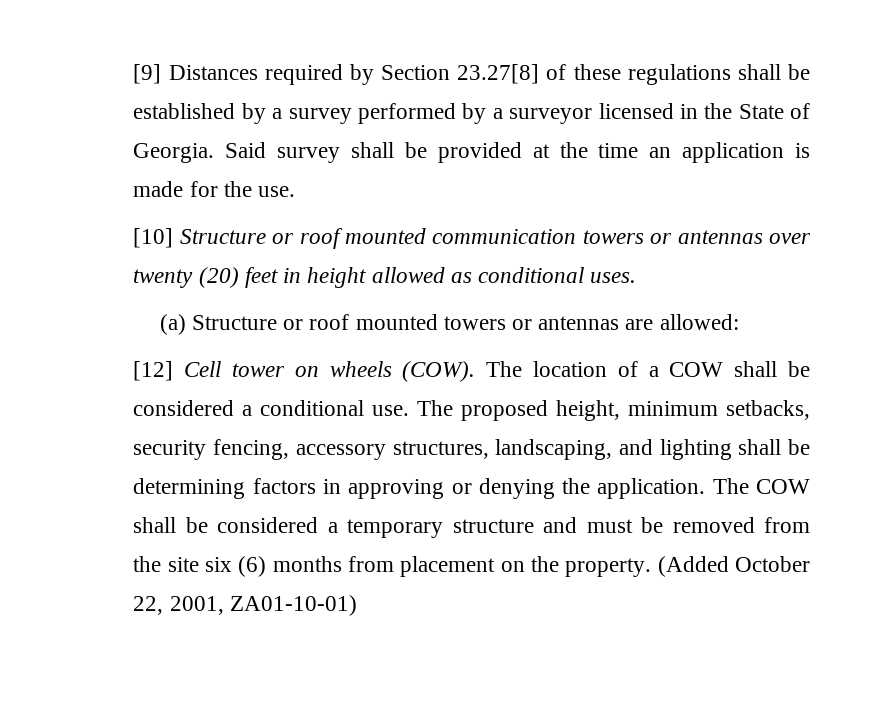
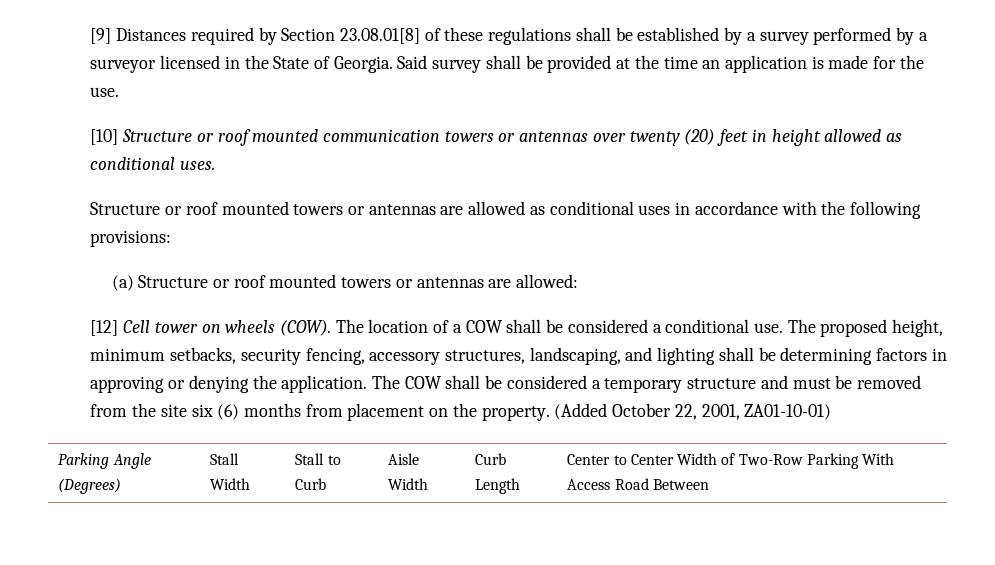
- [9] Distances required by Section 23.27[8] of these regulations shall be established by a survey performed by a surveyor licensed in the State of Georgia.
+ [9] Distances required by Section 23.08.01[8] of these regulations shall be established by a survey performed by a surveyor licensed in the State of Georgia.
+ Structure or roof mounted towers or antennas are allowed as conditional uses in accordance with the following provisions:
+ Parking Angle (Degrees) | Stall Width | Stall to Curb | Aisle Width | Curb Length | Center to Center Width of Two-Row Parking With Access Road Between

